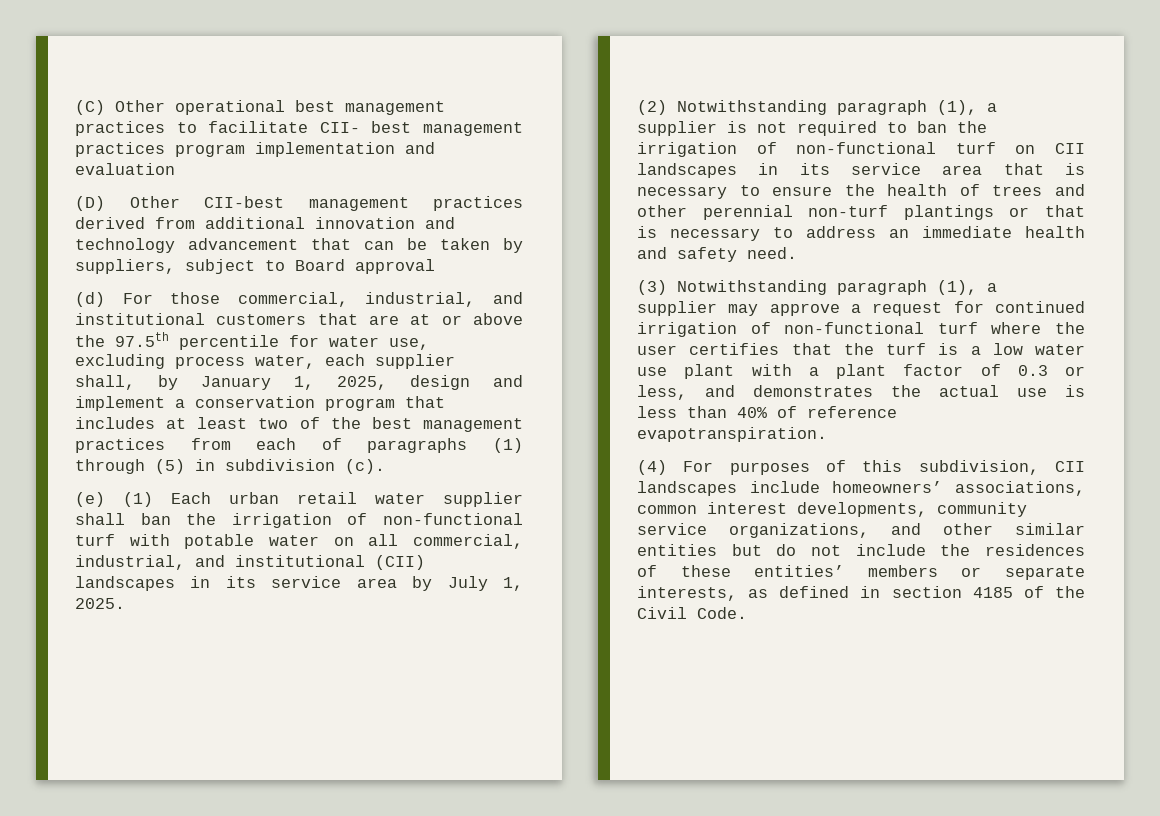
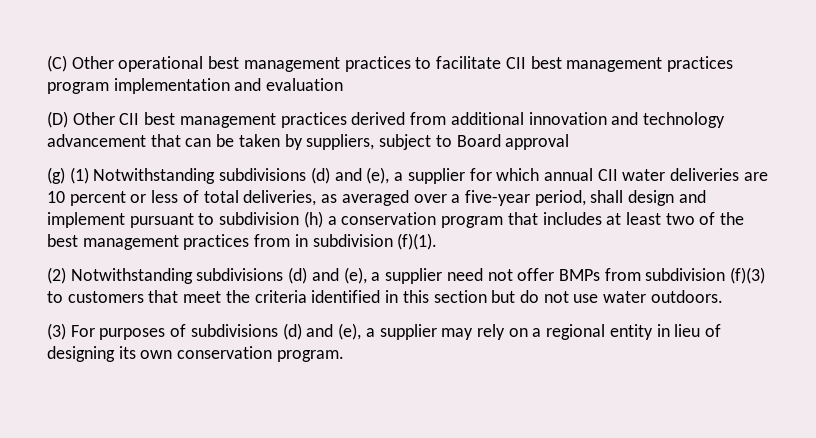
- (C) Other operational best management practices to facilitate CII- best management practices program implementation and evaluation
+ (C) Other operational best management practices to facilitate CII best management practices program implementation and evaluation
- (D) Other CII-best management practices derived from additional innovation and technology advancement that can be taken by suppliers, subject to Board approval
+ (D) Other CII best management practices derived from additional innovation and technology advancement that can be taken by suppliers, subject to Board approval
- (d) For those commercial, industrial, and institutional customers that are at or above the 97.5th percentile for water use, excluding process water, each supplier shall, by January 1, 2025, design and implement a conservation program that includes at least two of the best management practices from each of paragraphs (1) through (5) in subdivision (c).
- (e) (1) Each urban retail water supplier shall ban the irrigation of non-functional turf with potable water on all commercial, industrial, and institutional (CII) landscapes in its service area by July 1, 2025.
- (2) Notwithstanding paragraph (1), a supplier is not required to ban the irrigation of non-functional turf on CII landscapes in its service area that is necessary to ensure the health of trees and other perennial non-turf plantings or that is necessary to address an immediate health and safety need.
- (3) Notwithstanding paragraph (1), a supplier may approve a request for continued irrigation of non-functional turf where the user certifies that the turf is a low water use plant with a plant factor of 0.3 or less, and demonstrates the actual use is less than 40% of reference evapotranspiration.
- (4) For purposes of this subdivision, CII landscapes include homeowners’ associations, common interest developments, community service organizations, and other similar entities but do not include the residences of these entities’ members or separate interests, as defined in section 4185 of the Civil Code.
+ (g) (1) Notwithstanding subdivisions (d) and (e), a supplier for which annual CII water deliveries are 10 percent or less of total deliveries, as averaged over a five-year period, shall design and implement pursuant to subdivision (h) a conservation program that includes at least two of the best management practices from in subdivision (f)(1).
+ (2) Notwithstanding subdivisions (d) and (e), a supplier need not offer BMPs from subdivision (f)(3) to customers that meet the criteria identified in this section but do not use water outdoors.
+ (3) For purposes of subdivisions (d) and (e), a supplier may rely on a regional entity in lieu of designing its own conservation program.

